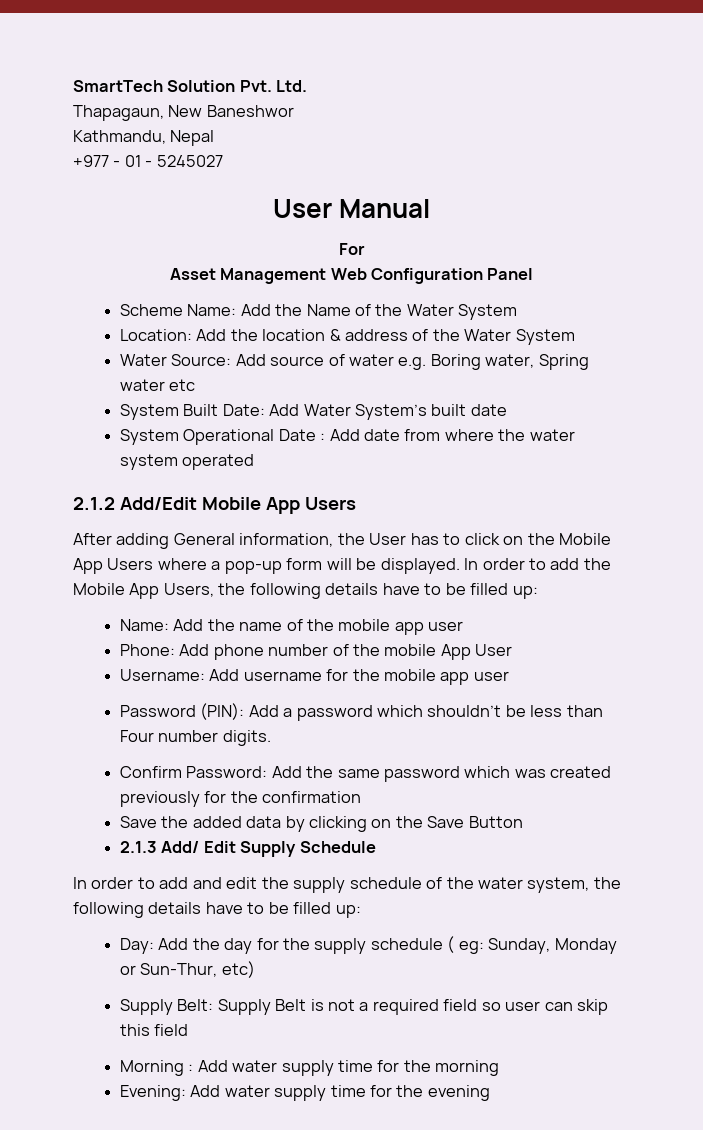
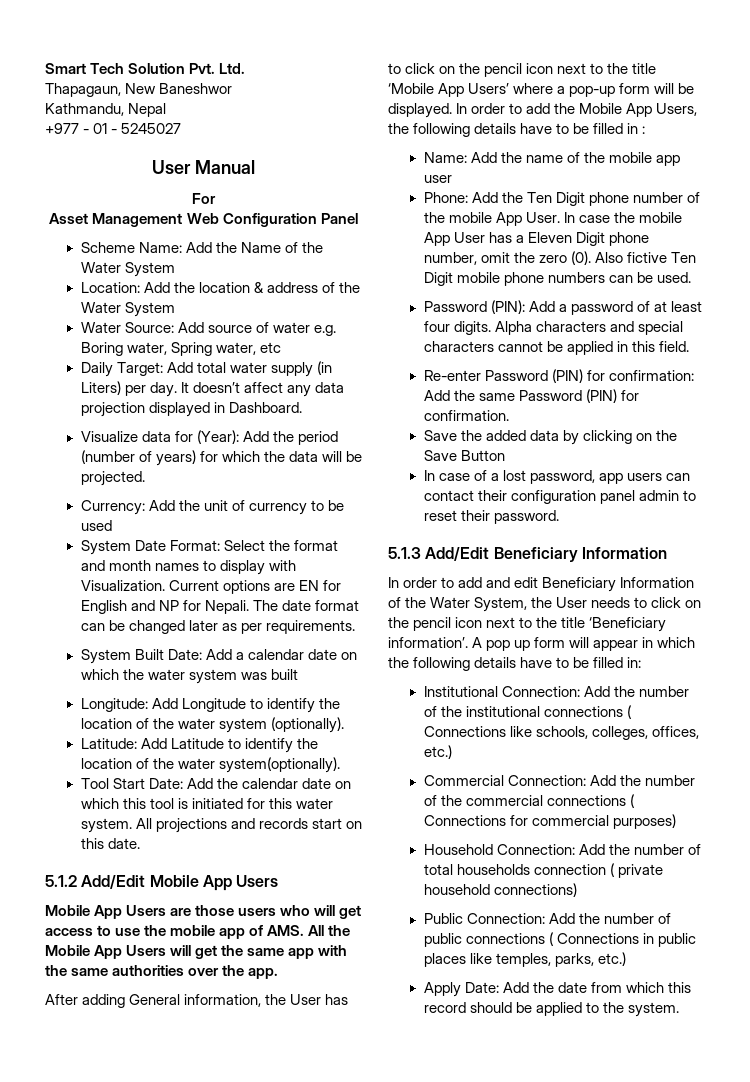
- SmartTech Solution Pvt. Ltd.
+ Smart Tech Solution Pvt. Ltd.
- Water Source: Add source of water e.g. Boring water, Spring water etc
- System Built Date: Add Water System’s built date
- System Operational Date : Add date from where the water system operated
- 2.1.2 Add/Edit Mobile App Users
+ Water Source: Add source of water e.g. Boring water, Spring water, etc
+ Daily Target: Add total water supply (in Liters) per day. It doesn’t affect any data projection displayed in Dashboard.
+ Visualize data for (Year): Add the period (number of years) for which the data will be projected.
+ Currency: Add the unit of currency to be used
+ System Date Format: Select the format and month names to display with Visualization. Current options are EN for English and NP for Nepali. The date format can be changed later as per requirements.
+ System Built Date: Add a calendar date on which the water system was built
+ Longitude: Add Longitude to identify the location of the water system (optionally).
+ Latitude: Add Latitude to identify the location of the water system(optionally).
+ Tool Start Date: Add the calendar date on which this tool is initiated for this water system. All projections and records start on this date.
+ 5.1.2 Add/Edit Mobile App Users
+ Mobile App Users are those users who will get access to use the mobile app of AMS. All the Mobile App Users will get the same app with the same authorities over the app.
- After adding General information, the User has to click on the Mobile App Users where a pop-up form will be displayed.
+ After adding General information, the User has to click on the pencil icon next to the title ‘Mobile App Users’ where a pop-up form will be displayed.
- In order to add the Mobile App Users, the following details have to be filled up:
+ In order to add the Mobile App Users, the following details have to be filled in :
- Phone: Add phone number of the mobile App User
- Username: Add username for the mobile app user
+ Phone: Add the Ten Digit phone number of the mobile App User. In case the mobile App User has a Eleven Digit phone number, omit the zero (0). Also fictive Ten Digit mobile phone numbers can be used.
- Password (PIN): Add a password which shouldn’t be less than Four number digits.
- Confirm Password: Add the same password which was created previously for the confirmation
+ Password (PIN): Add a password of at least four digits. Alpha characters and special characters cannot be applied in this field.
+ Re-enter Password (PIN) for confirmation: Add the same Password (PIN) for confirmation.
- 2.1.3 Add/ Edit Supply Schedule
+ In case of a lost password, app users can contact their configuration panel admin to reset their password.
+ 5.1.3 Add/Edit Beneficiary Information
- In order to add and edit the supply schedule of the water system, the following details have to be filled up:
- Day: Add the day for the supply schedule ( eg: Sunday, Monday or Sun-Thur, etc)
- Supply Belt: Supply Belt is not a required field so user can skip this field
- Morning : Add water supply time for the morning
- Evening: Add water supply time for the evening
+ In order to add and edit Beneficiary Information of the Water System, the User needs to click on the pencil icon next to the title ‘Beneficiary information’. A pop up form will appear in which the following details have to be filled in:
+ Institutional Connection: Add the number of the institutional connections ( Connections like schools, colleges, offices, etc.)
+ Commercial Connection: Add the number of the commercial connections ( Connections for commercial purposes)
+ Household Connection: Add the number of total households connection ( private household connections)
+ Public Connection: Add the number of public connections ( Connections in public places like temples, parks, etc.)
+ Apply Date: Add the date from which this record should be applied to the system.

